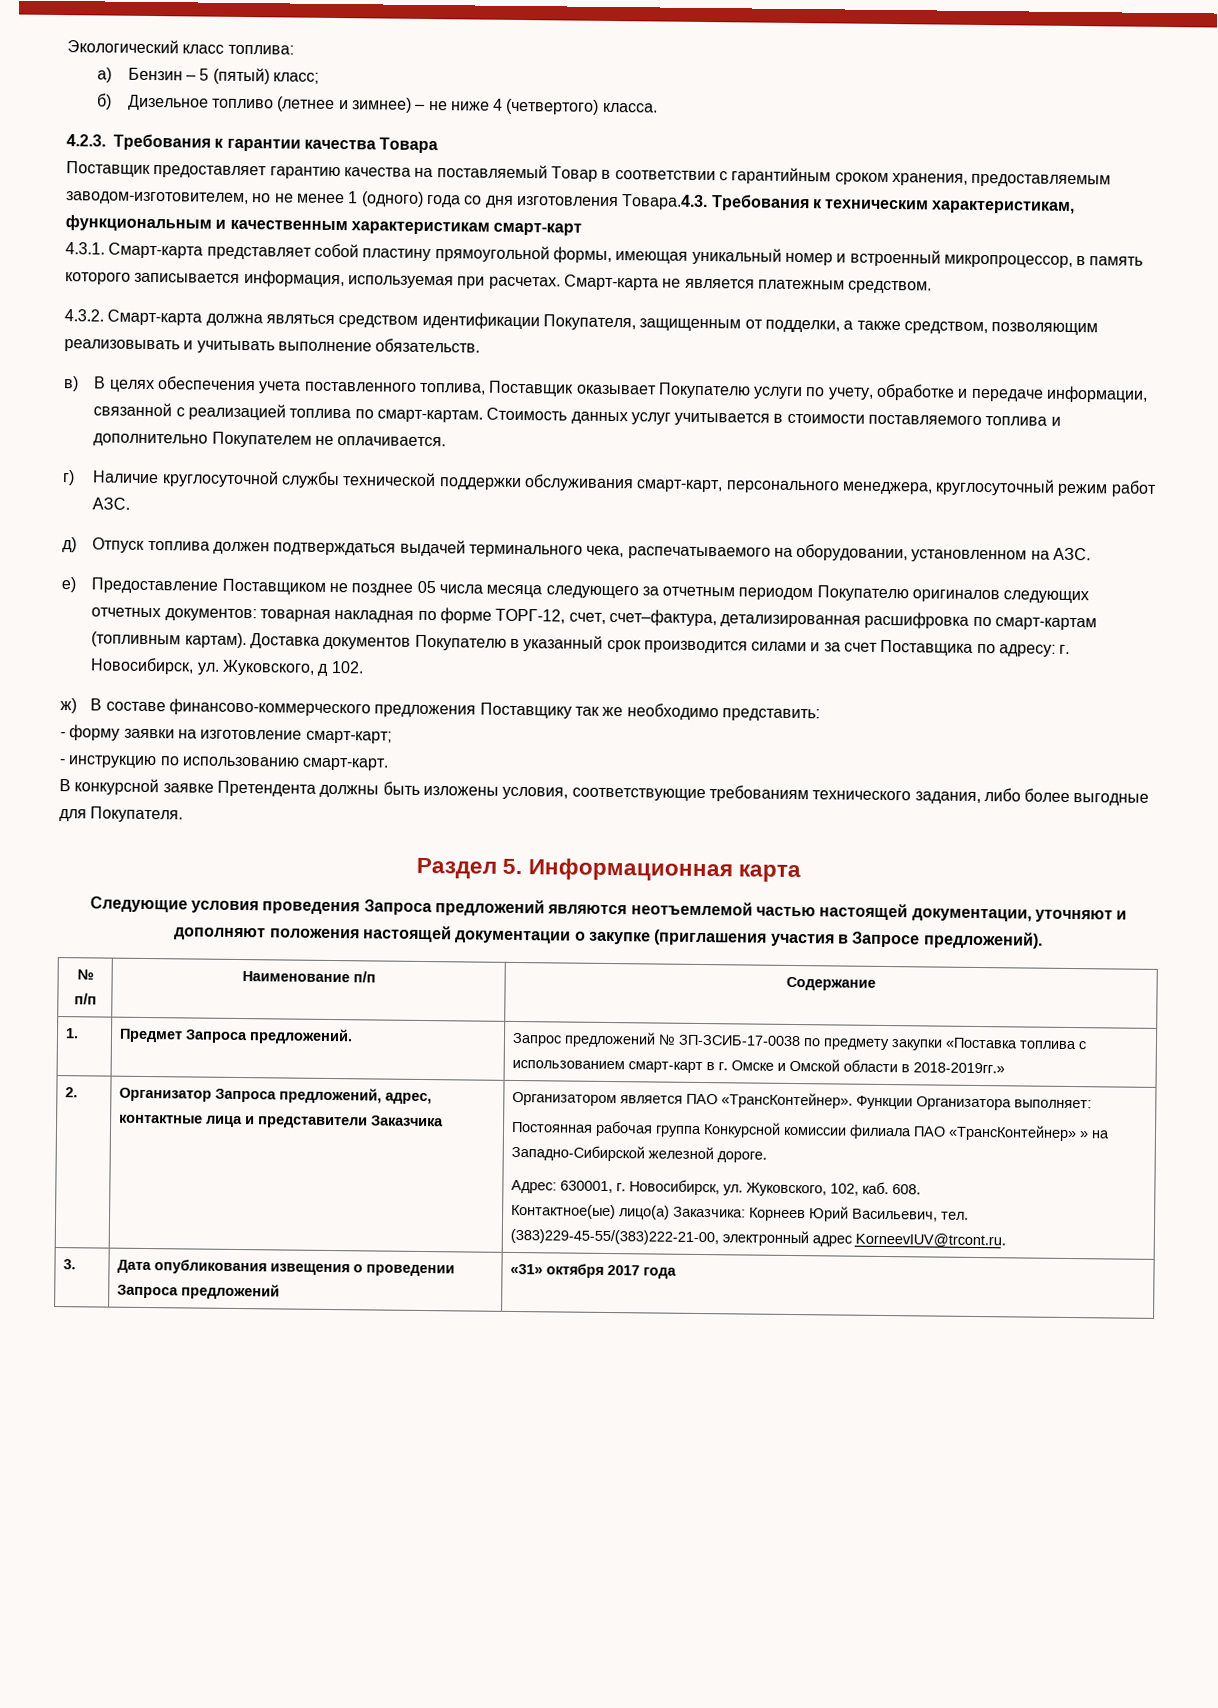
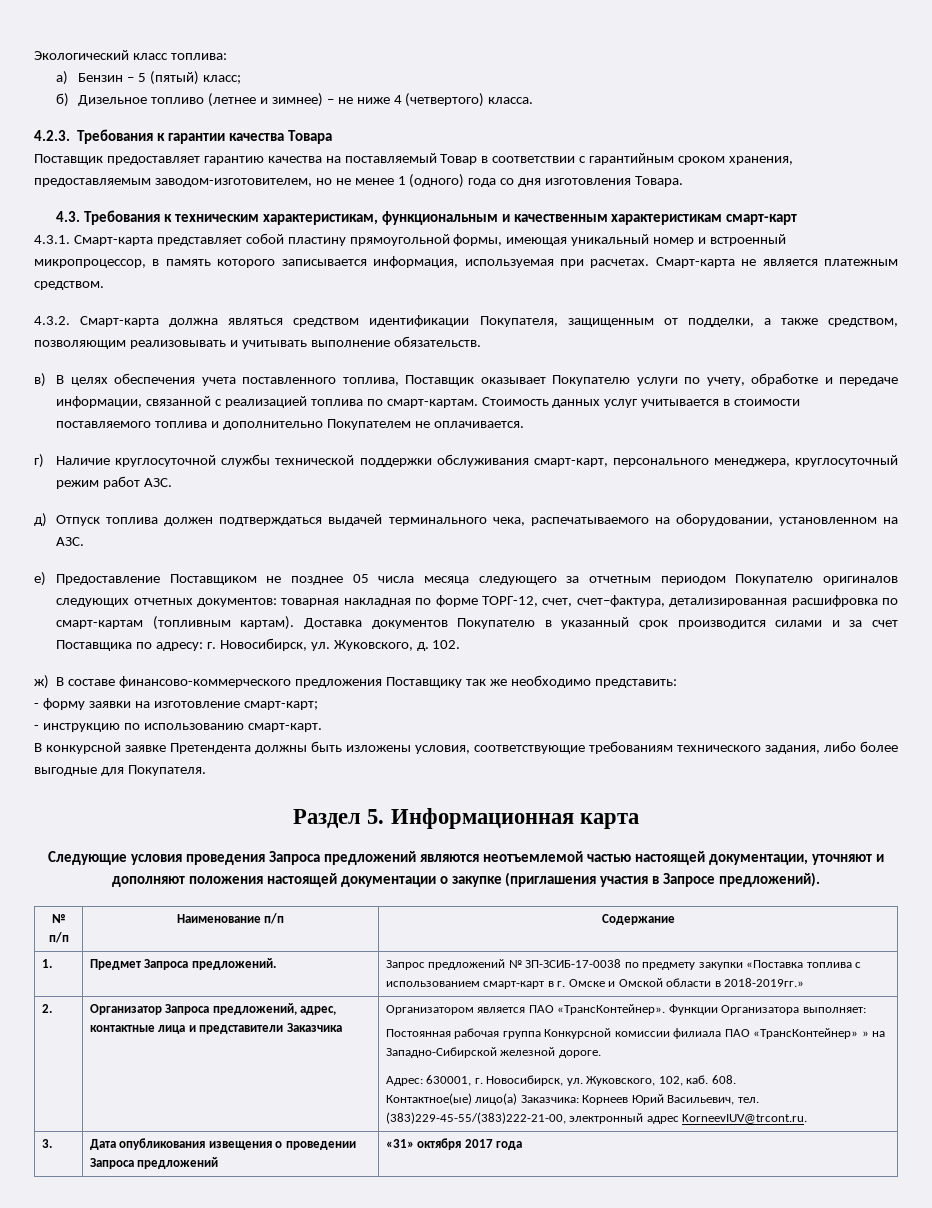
- Поставщик предоставляет гарантию качества на поставляемый Товар в соответствии с гарантийным сроком хранения, предоставляемым заводом-изготовителем, но не менее 1 (одного) года со дня изготовления Товара.4.3. Требования к техническим характеристикам, функциональным и качественным характеристикам смарт-карт
+ Поставщик предоставляет гарантию качества на поставляемый Товар в соответствии с гарантийным сроком хранения, предоставляемым заводом-изготовителем, но не менее 1 (одного) года со дня изготовления Товара.
+ 4.3. Требования к техническим характеристикам, функциональным и качественным характеристикам смарт-карт
- Доставка документов Покупателю в указанный срок производится силами и за счет Поставщика по адресу: г. Новосибирск, ул. Жуковского, д 102.
+ Доставка документов Покупателю в указанный срок производится силами и за счет Поставщика по адресу: г. Новосибирск, ул. Жуковского, д. 102.

